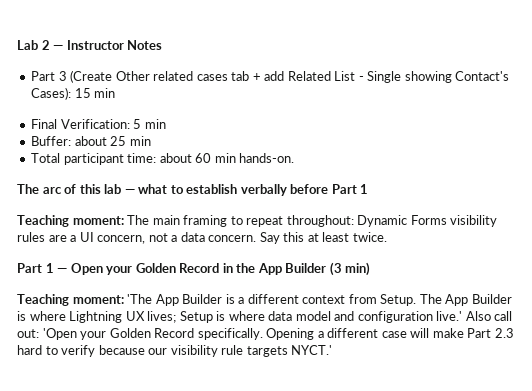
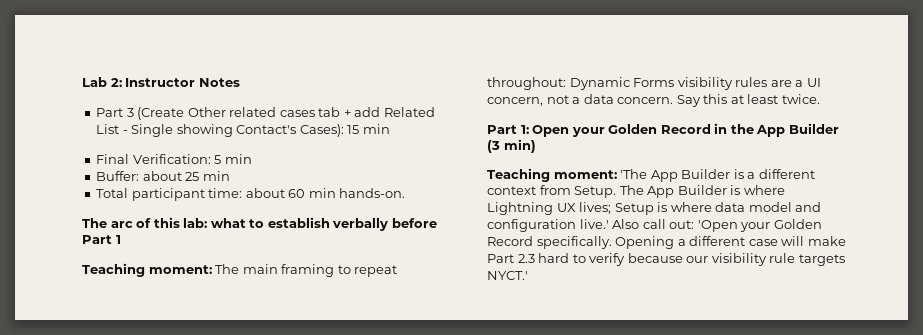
- Lab 2 — Instructor Notes
+ Lab 2: Instructor Notes
- The arc of this lab — what to establish verbally before Part 1
+ The arc of this lab: what to establish verbally before Part 1
- Part 1 — Open your Golden Record in the App Builder (3 min)
+ Part 1: Open your Golden Record in the App Builder (3 min)

